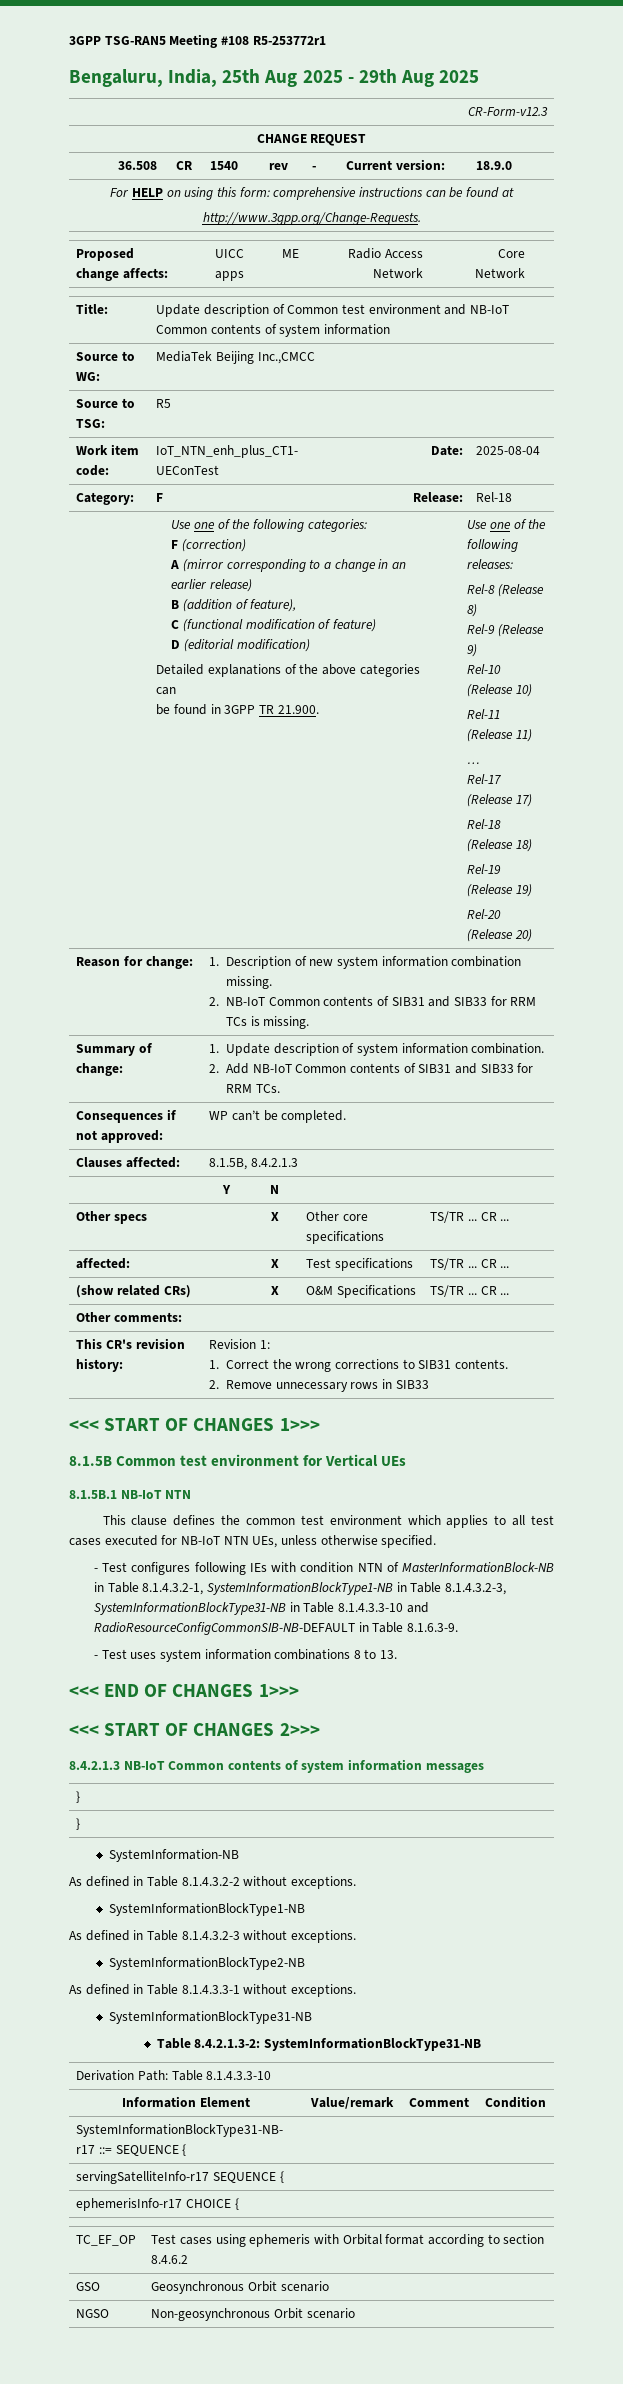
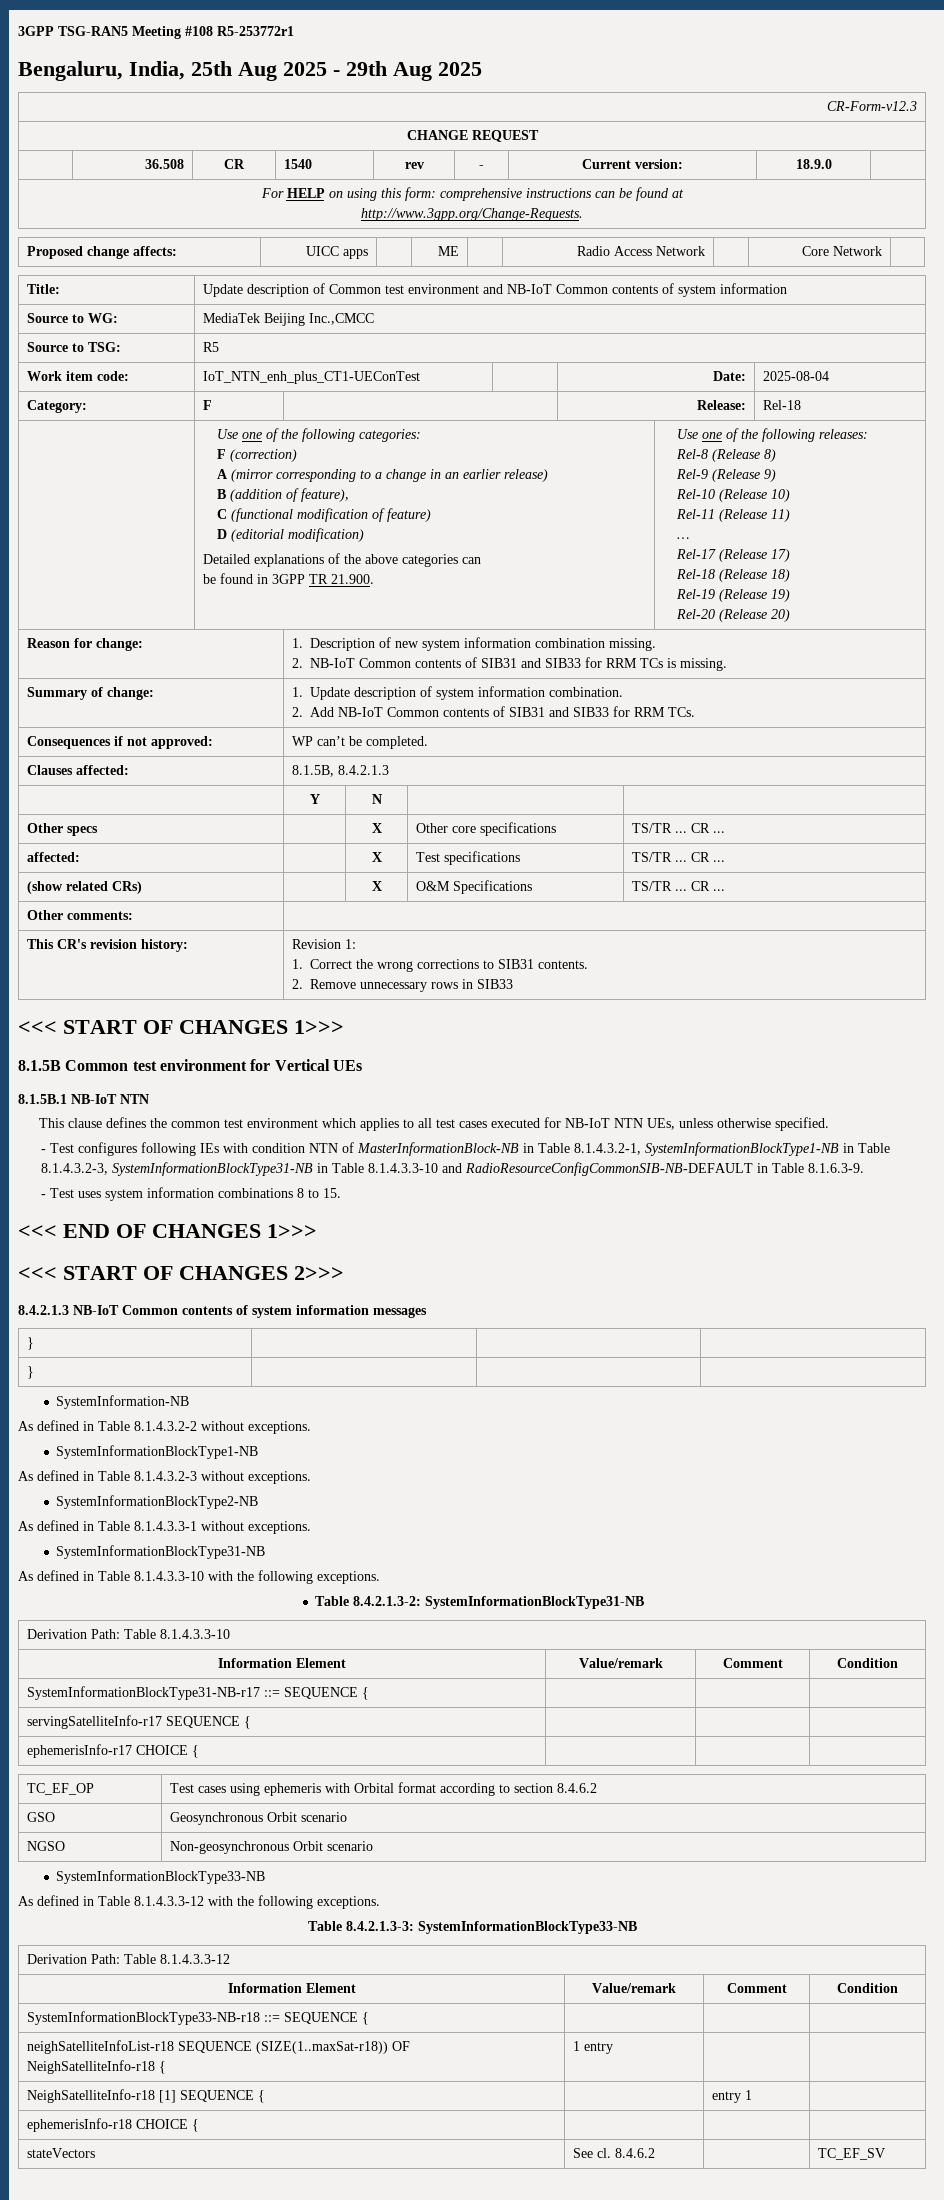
- - Test uses system information combinations 8 to 13.
+ - Test uses system information combinations 8 to 15.
+ As defined in Table 8.1.4.3.3-10 with the following exceptions.
  NGSO | Non-geosynchronous Orbit scenario
+ SystemInformationBlockType33-NB
+ As defined in Table 8.1.4.3.3-12 with the following exceptions.
+ Table 8.4.2.1.3-3: SystemInformationBlockType33-NB
+ Derivation Path: Table 8.1.4.3.3-12
+ Information Element | Value/remark | Comment | Condition
+ SystemInformationBlockType33-NB-r18 ::= SEQUENCE { | | |
+ neighSatelliteInfoList-r18 SEQUENCE (SIZE(1..maxSat-r18)) OF
+ NeighSatelliteInfo-r18 { | 1 entry | |
+ NeighSatelliteInfo-r18 [1] SEQUENCE { | | entry 1 |
+ ephemerisInfo-r18 CHOICE { | | |
+ stateVectors | See cl. 8.4.6.2 | | TC_EF_SV

